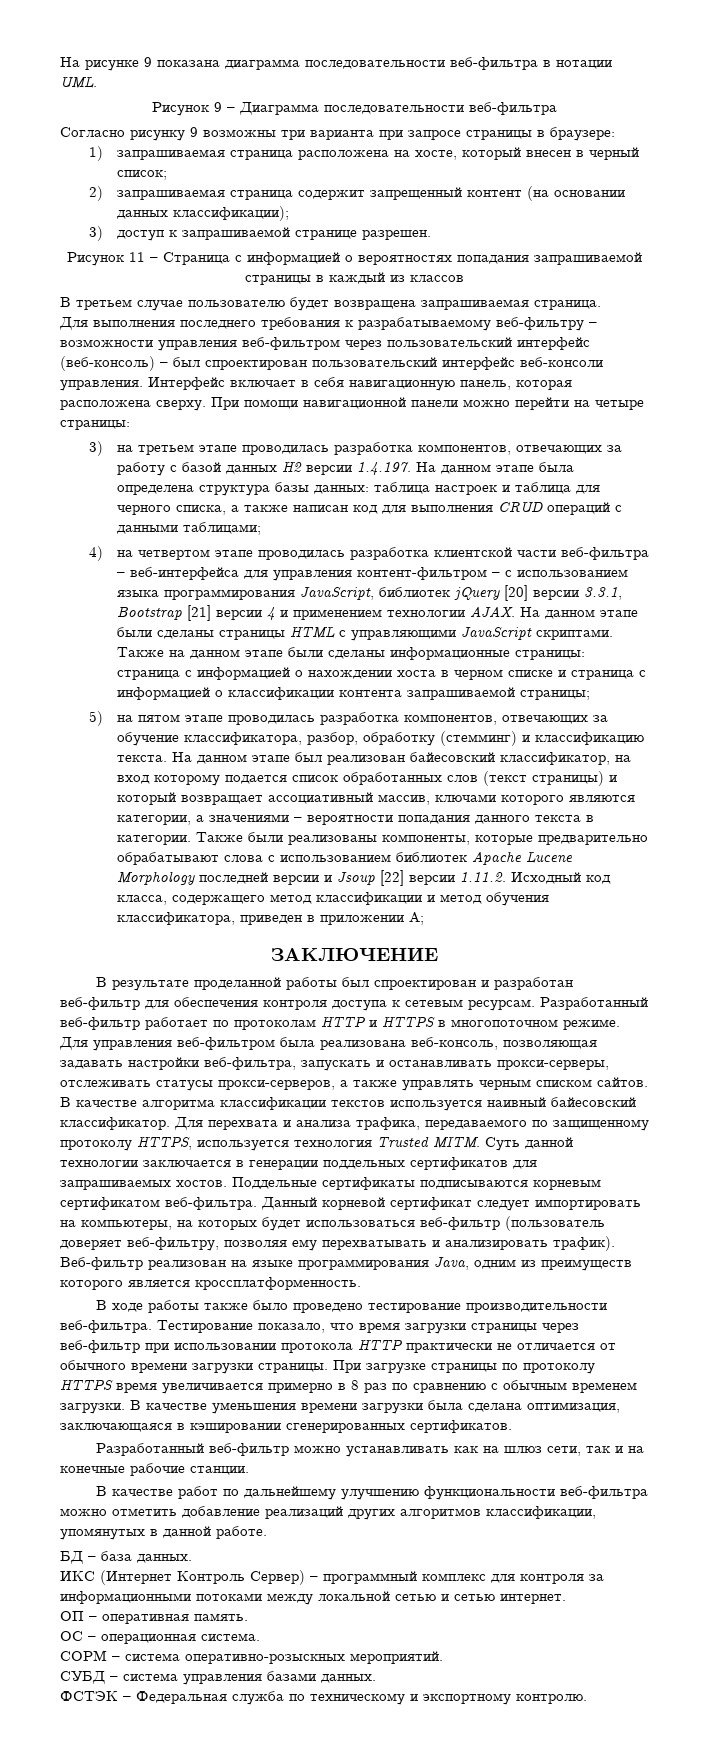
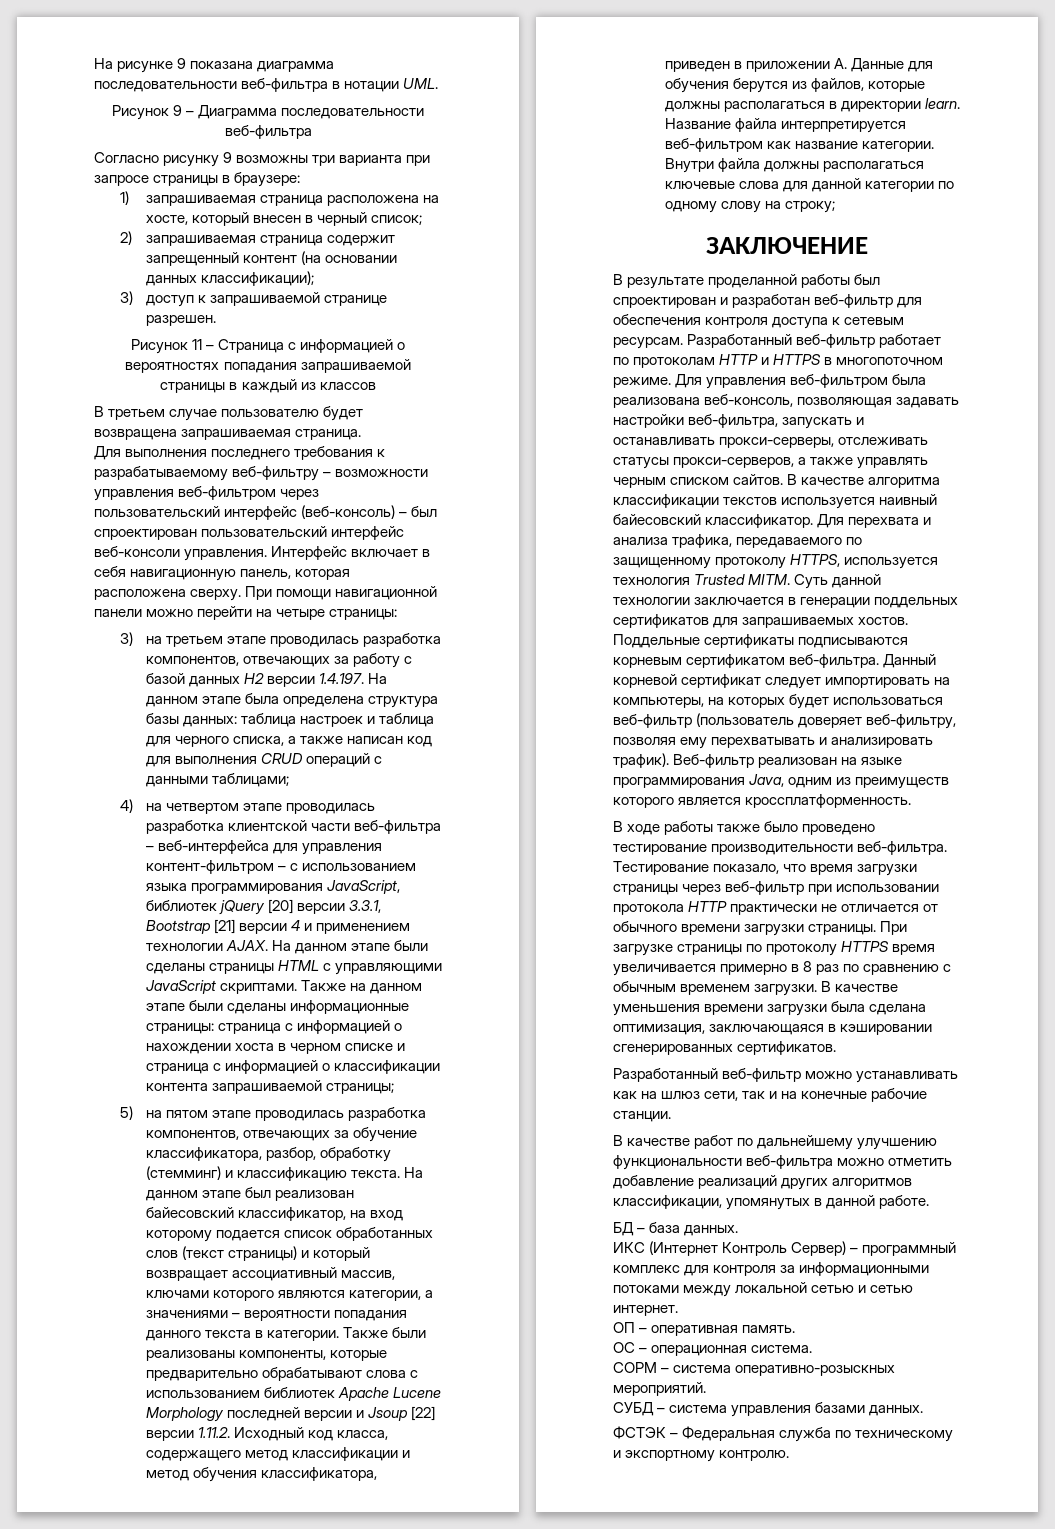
- Также были реализованы компоненты, которые предварительно обрабатывают слова с использованием библиотек Apache Lucene Morphology последней версии и Jsoup [22] версии 1.11.2. Исходный код класса, содержащего метод классификации и метод обучения классификатора, приведен в приложении А;
+ Также были реализованы компоненты, которые предварительно обрабатывают слова с использованием библиотек Apache Lucene Morphology последней версии и Jsoup [22] версии 1.11.2. Исходный код класса, содержащего метод классификации и метод обучения классификатора, приведен в приложении А. Данные для обучения берутся из файлов, которые должны располагаться в директории learn. Название файла интерпретируется веб-фильтром как название категории. Внутри файла должны располагаться ключевые слова для данной категории по одному слову на строку;

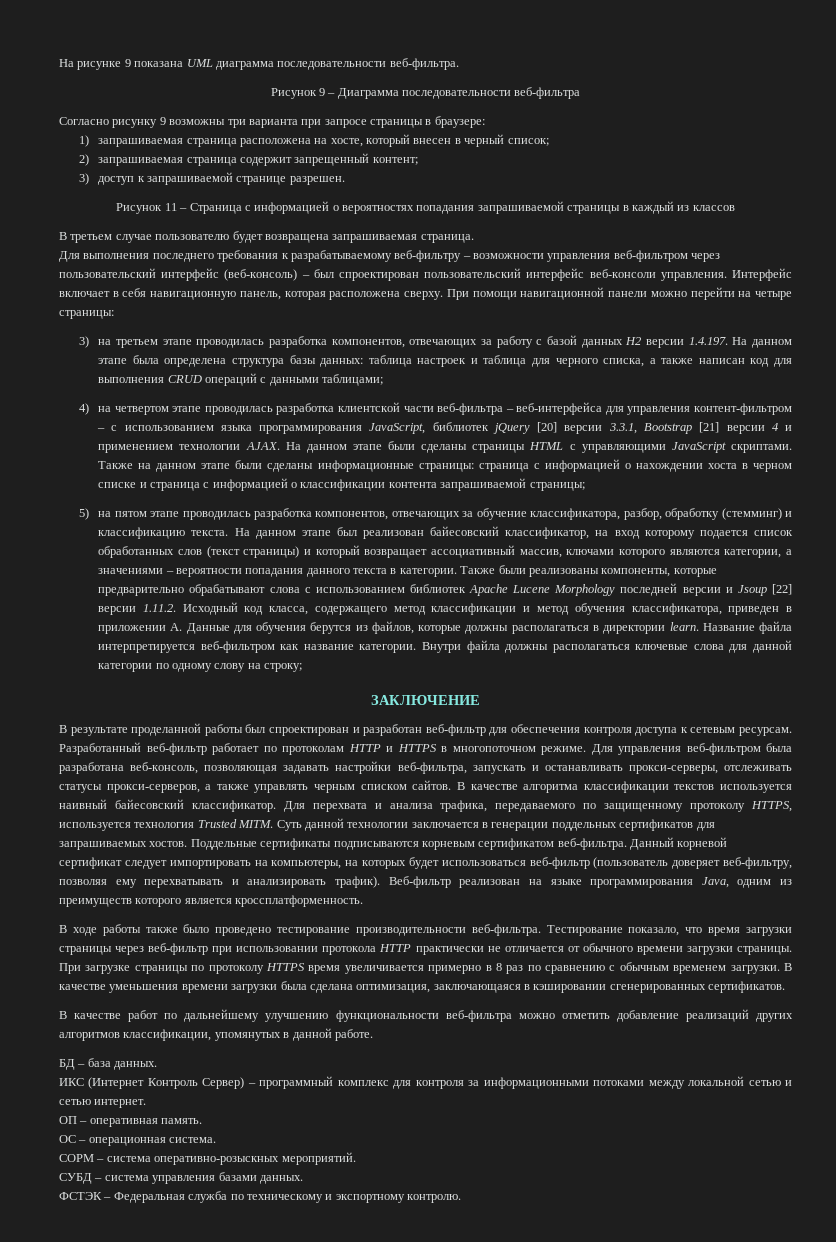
- На рисунке 9 показана диаграмма последовательности веб-фильтра в нотации UML.
+ На рисунке 9 показана UML диаграмма последовательности веб-фильтра.
- 2) запрашиваемая страница содержит запрещенный контент (на основании данных классификации);
+ 2) запрашиваемая страница содержит запрещенный контент;
- Для управления веб-фильтром была реализована веб-консоль, позволяющая задавать настройки веб-фильтра, запускать и останавливать прокси-серверы, отслеживать статусы прокси-серверов, а также управлять черным списком сайтов.
+ Для управления веб-фильтром была разработана веб-консоль, позволяющая задавать настройки веб-фильтра, запускать и останавливать прокси-серверы, отслеживать статусы прокси-серверов, а также управлять черным списком сайтов.
- Разработанный веб-фильтр можно устанавливать как на шлюз сети, так и на конечные рабочие станции.

